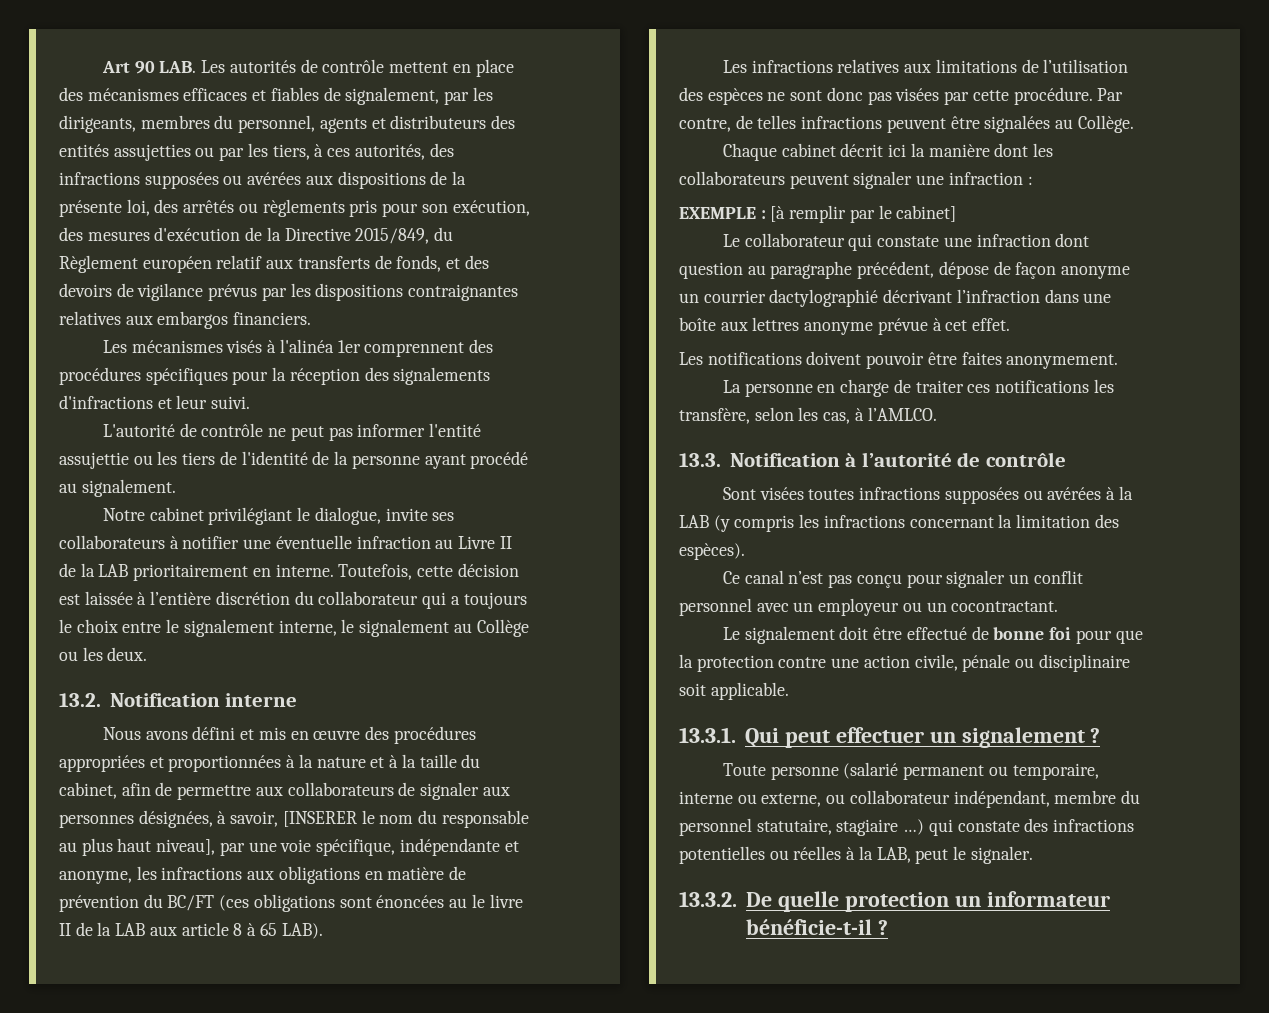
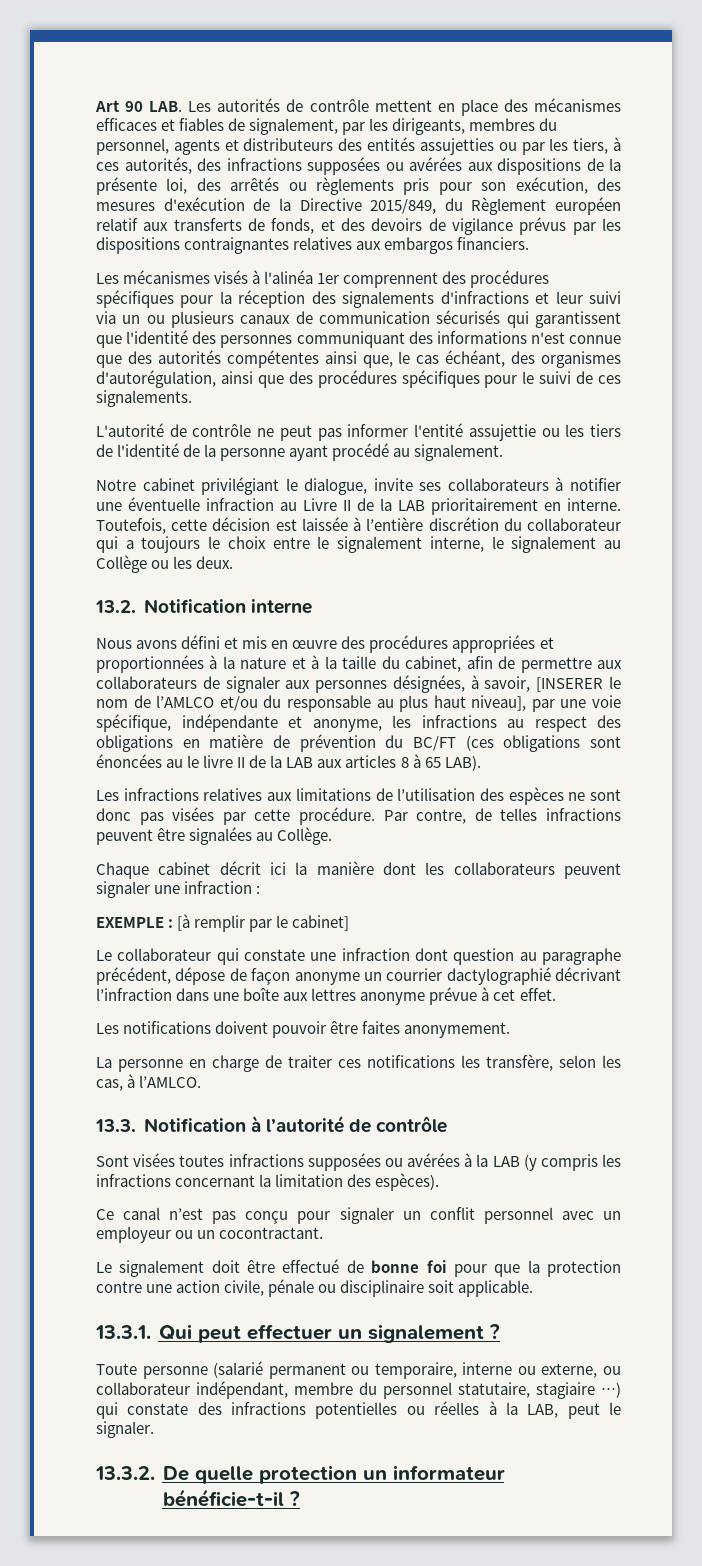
- Les mécanismes visés à l'alinéa 1er comprennent des procédures spécifiques pour la réception des signalements d'infractions et leur suivi.
+ Les mécanismes visés à l'alinéa 1er comprennent des procédures spécifiques pour la réception des signalements d'infractions et leur suivi via un ou plusieurs canaux de communication sécurisés qui garantissent que l'identité des personnes communiquant des informations n'est connue que des autorités compétentes ainsi que, le cas échéant, des organismes d'autorégulation, ainsi que des procédures spécifiques pour le suivi de ces signalements.
- Nous avons défini et mis en œuvre des procédures appropriées et proportionnées à la nature et à la taille du cabinet, afin de permettre aux collaborateurs de signaler aux personnes désignées, à savoir, [INSERER le nom du responsable au plus haut niveau], par une voie spécifique, indépendante et anonyme, les infractions aux obligations en matière de prévention du BC/FT (ces obligations sont énoncées au le livre II de la LAB aux article 8 à 65 LAB).
+ Nous avons défini et mis en œuvre des procédures appropriées et proportionnées à la nature et à la taille du cabinet, afin de permettre aux collaborateurs de signaler aux personnes désignées, à savoir, [INSERER le nom de l’AMLCO et/ou du responsable au plus haut niveau], par une voie spécifique, indépendante et anonyme, les infractions au respect des obligations en matière de prévention du BC/FT (ces obligations sont énoncées au le livre II de la LAB aux articles 8 à 65 LAB).

